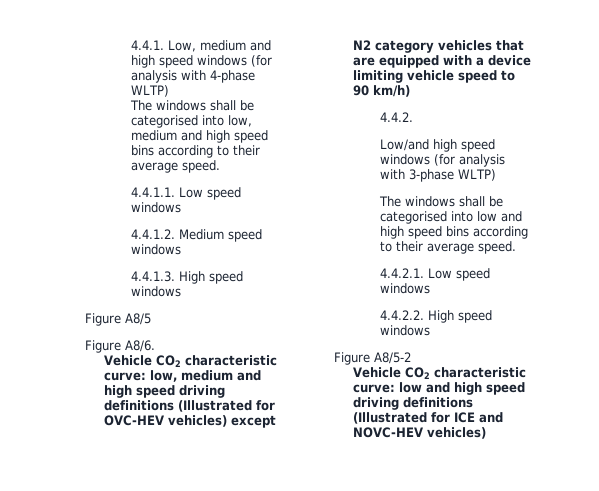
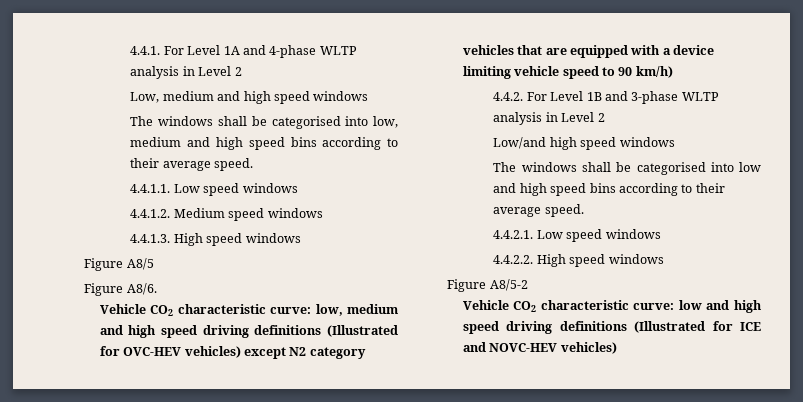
- 4.4.1. Low, medium and high speed windows (for analysis with 4-phase WLTP)
+ 4.4.1. For Level 1A and 4-phase WLTP analysis in Level 2
+ Low, medium and high speed windows
- 4.4.2.
+ 4.4.2. For Level 1B and 3-phase WLTP analysis in Level 2
- Low/and high speed windows (for analysis with 3-phase WLTP)
+ Low/and high speed windows

